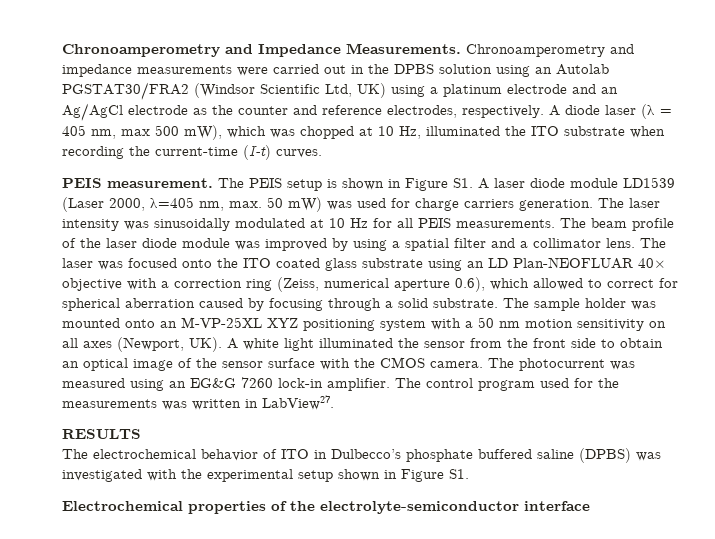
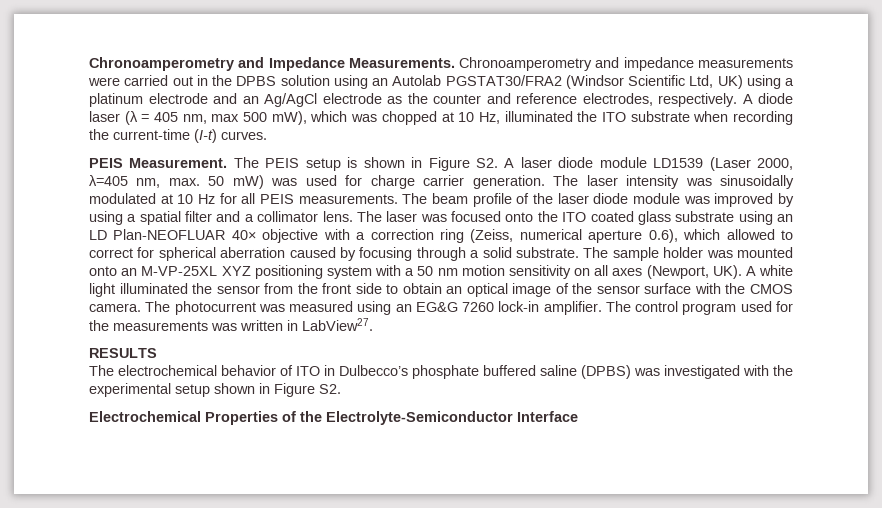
- PEIS measurement.
+ PEIS Measurement.
- The PEIS setup is shown in Figure S1. A laser diode module LD1539 (Laser 2000, λ=405 nm, max. 50 mW) was used for charge carriers generation.
+ The PEIS setup is shown in Figure S2. A laser diode module LD1539 (Laser 2000, λ=405 nm, max. 50 mW) was used for charge carrier generation.
- The electrochemical behavior of ITO in Dulbecco’s phosphate buffered saline (DPBS) was investigated with the experimental setup shown in Figure S1.
+ The electrochemical behavior of ITO in Dulbecco’s phosphate buffered saline (DPBS) was investigated with the experimental setup shown in Figure S2.
- Electrochemical properties of the electrolyte-semiconductor interface
+ Electrochemical Properties of the Electrolyte-Semiconductor Interface

